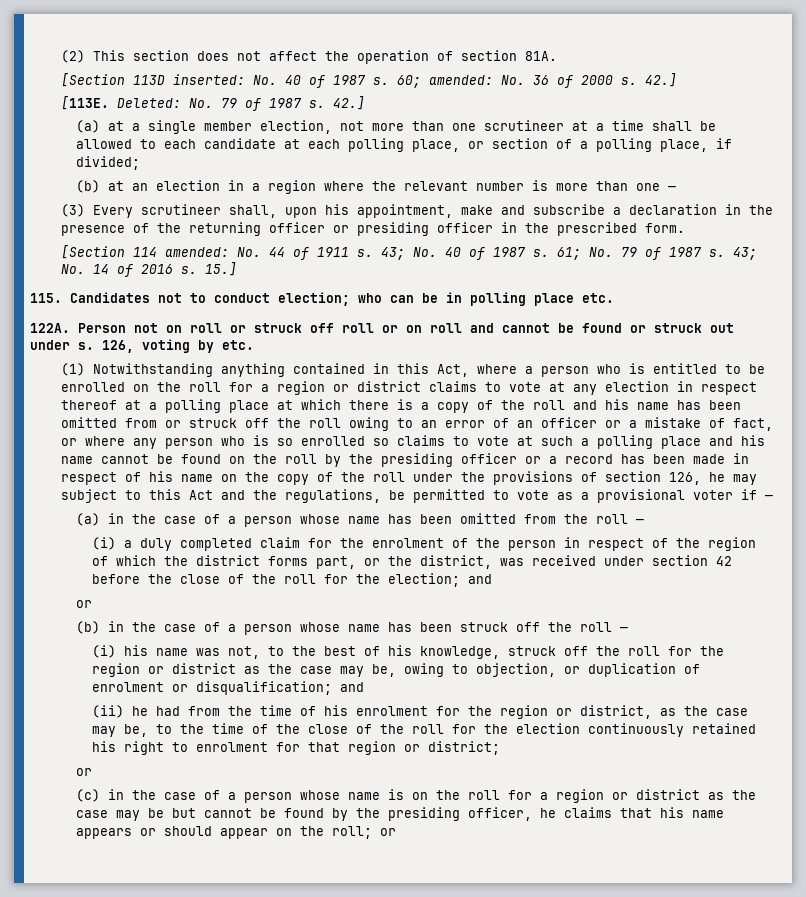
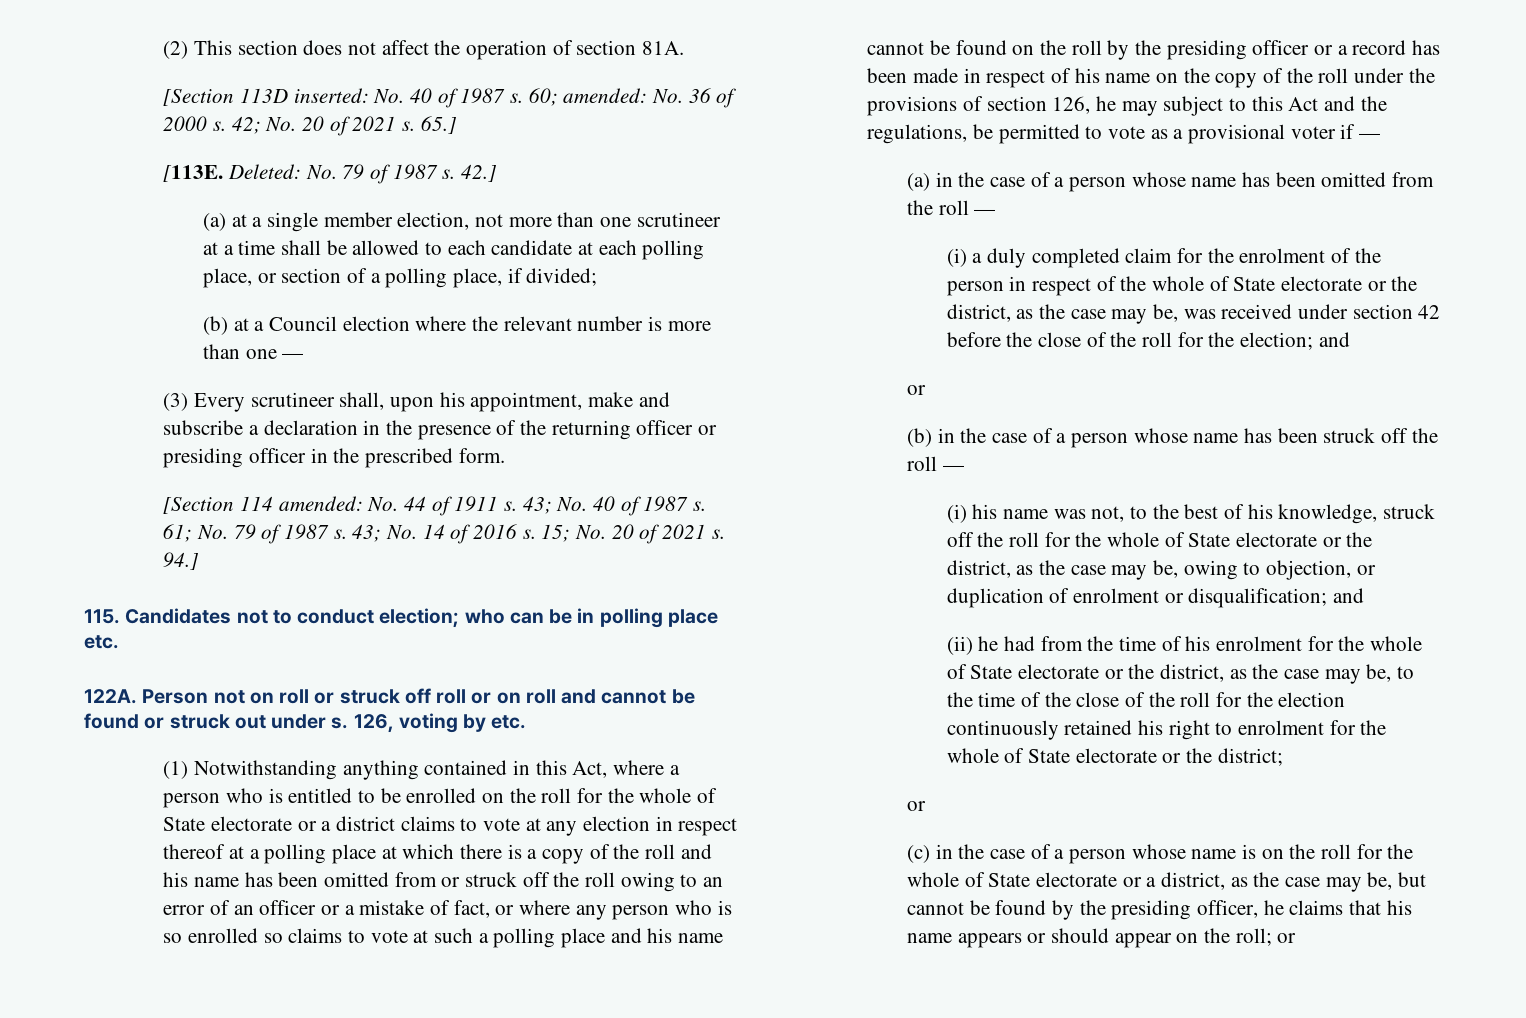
- 60; amended: No. 36 of 2000 s. 42.]
+ 60; amended: No. 36 of 2000 s. 42; No. 20 of 2021 s. 65.]
- (b) at an election in a region where the relevant number is more than one —
+ (b) at a Council election where the relevant number is more than one —
- 15.]
+ 15; No. 20 of 2021 s. 94.]
- (1) Notwithstanding anything contained in this Act, where a person who is entitled to be enrolled on the roll for a region or district claims to vote at any election in respect thereof at a polling place at which there is a copy of the roll and his name has been omitted from or struck off the roll owing to an error of an officer or a mistake of fact, or where any person who is so enrolled so claims to vote at such a polling place and his name cannot be found on the roll by the presiding officer or a record has been made in respect of his name on the copy of the roll under the provisions of section 126, he may subject to this Act and the regulations, be permitted to vote as a provisional voter if —
+ (1) Notwithstanding anything contained in this Act, where a person who is entitled to be enrolled on the roll for the whole of State electorate or a district claims to vote at any election in respect thereof at a polling place at which there is a copy of the roll and his name has been omitted from or struck off the roll owing to an error of an officer or a mistake of fact, or where any person who is so enrolled so claims to vote at such a polling place and his name cannot be found on the roll by the presiding officer or a record has been made in respect of his name on the copy of the roll under the provisions of section 126, he may subject to this Act and the regulations, be permitted to vote as a provisional voter if —
- (i) a duly completed claim for the enrolment of the person in respect of the region of which the district forms part, or the district, was received under section 42 before the close of the roll for the election; and
+ (i) a duly completed claim for the enrolment of the person in respect of the whole of State electorate or the district, as the case may be, was received under section 42 before the close of the roll for the election; and
- (i) his name was not, to the best of his knowledge, struck off the roll for the region or district as the case may be, owing to objection, or duplication of enrolment or disqualification; and
+ (i) his name was not, to the best of his knowledge, struck off the roll for the whole of State electorate or the district, as the case may be, owing to objection, or duplication of enrolment or disqualification; and
- (ii) he had from the time of his enrolment for the region or district, as the case may be, to the time of the close of the roll for the election continuously retained his right to enrolment for that region or district;
+ (ii) he had from the time of his enrolment for the whole of State electorate or the district, as the case may be, to the time of the close of the roll for the election continuously retained his right to enrolment for the whole of State electorate or the district;
- (c) in the case of a person whose name is on the roll for a region or district as the case may be but cannot be found by the presiding officer, he claims that his name appears or should appear on the roll; or
+ (c) in the case of a person whose name is on the roll for the whole of State electorate or a district, as the case may be, but cannot be found by the presiding officer, he claims that his name appears or should appear on the roll; or

